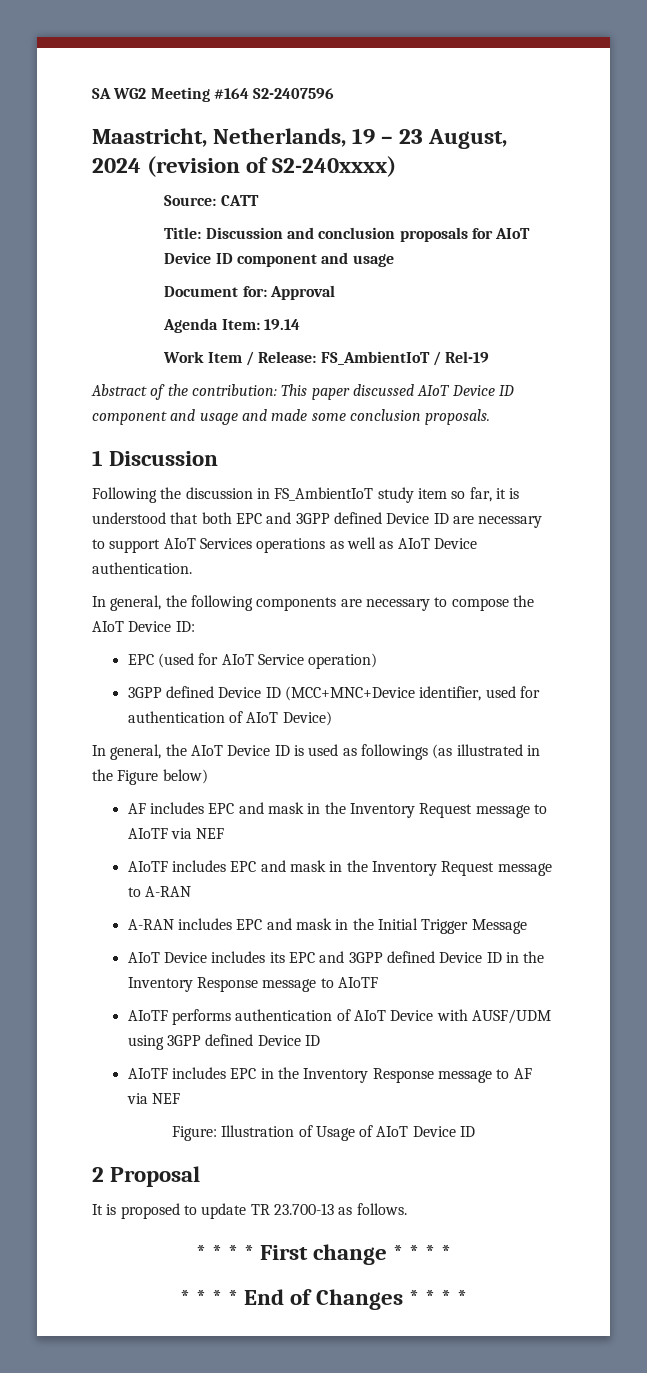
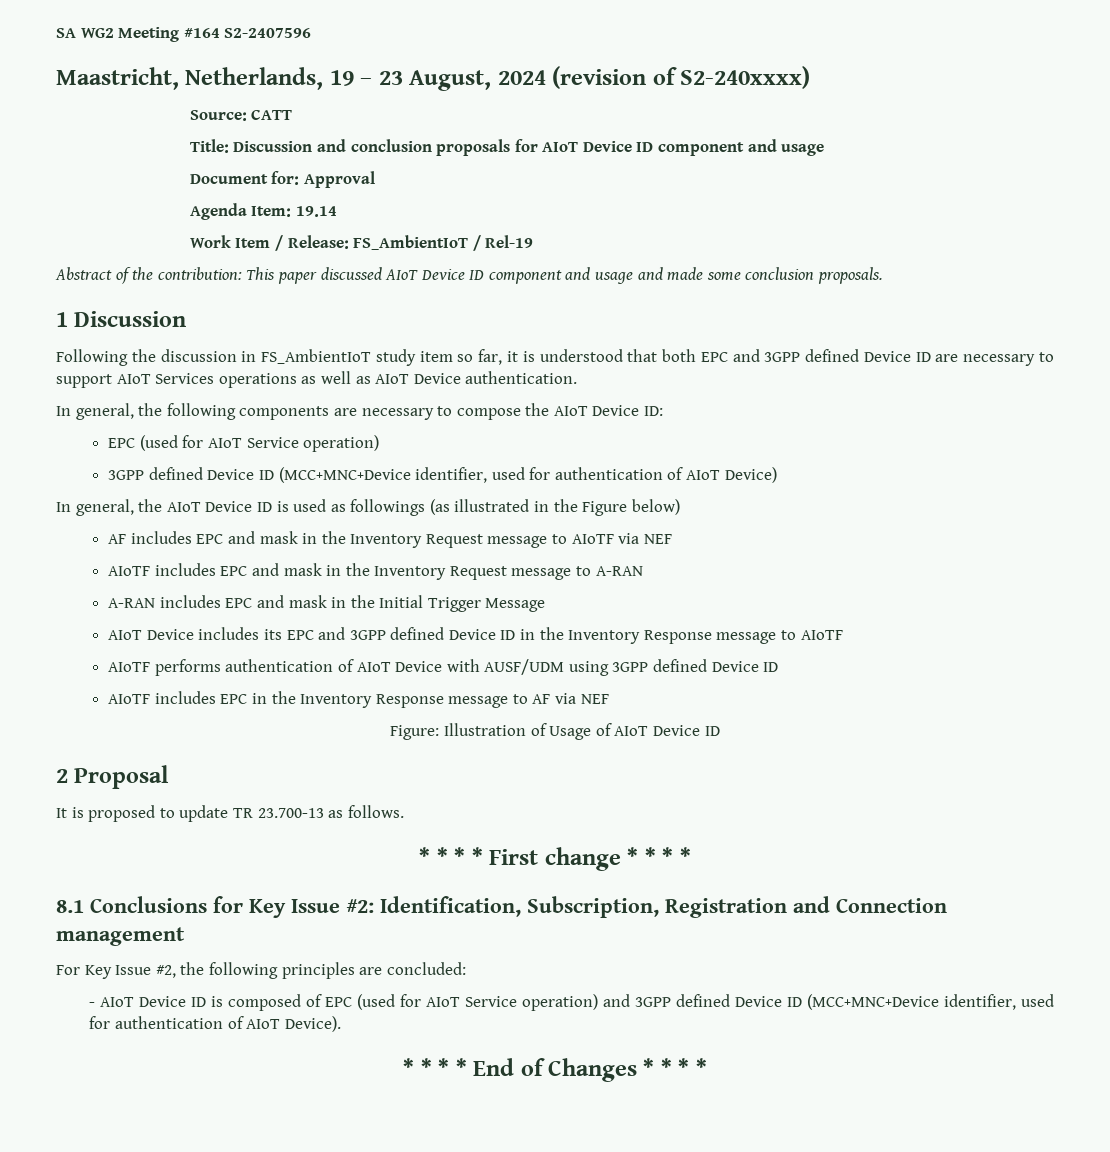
+ 8.1 Conclusions for Key Issue #2: Identification, Subscription, Registration and Connection management
+ For Key Issue #2, the following principles are concluded:
+ - AIoT Device ID is composed of EPC (used for AIoT Service operation) and 3GPP defined Device ID (MCC+MNC+Device identifier, used for authentication of AIoT Device).

